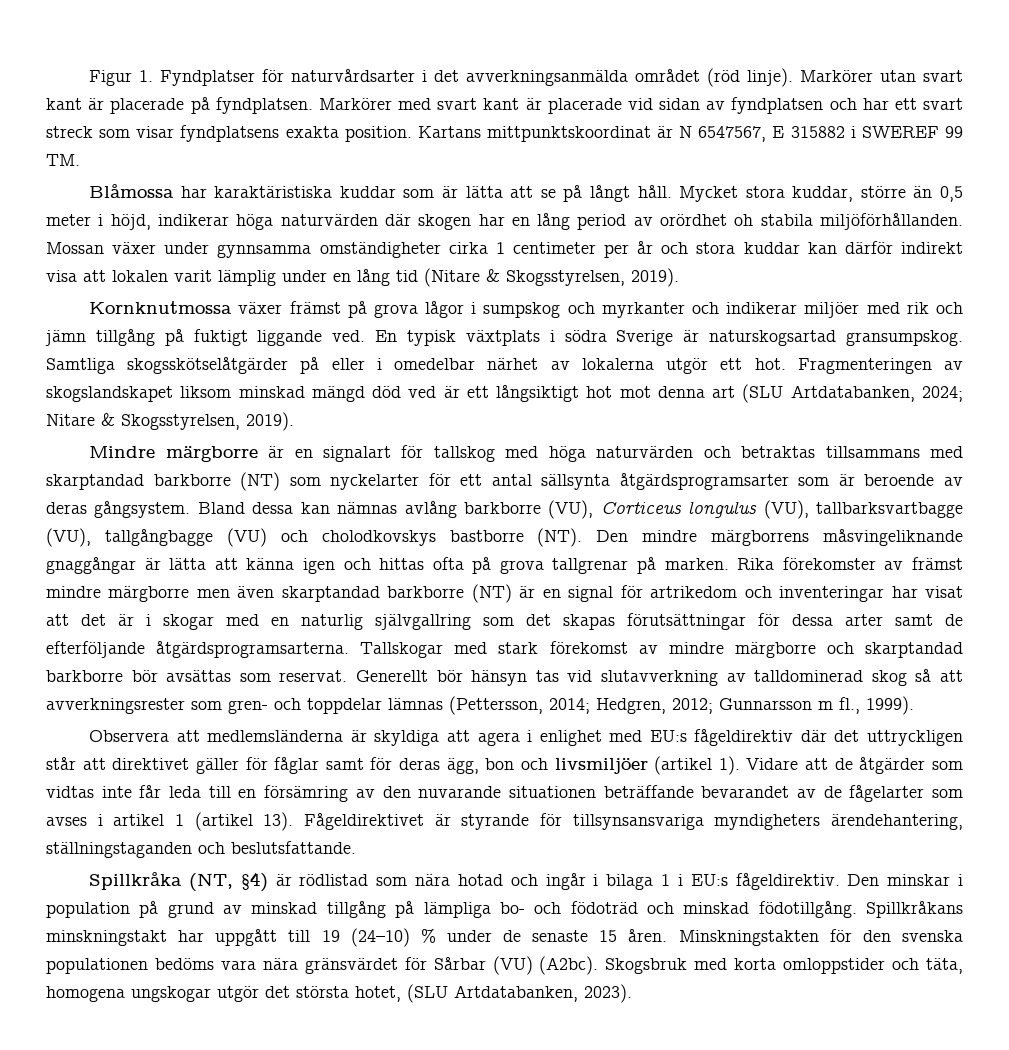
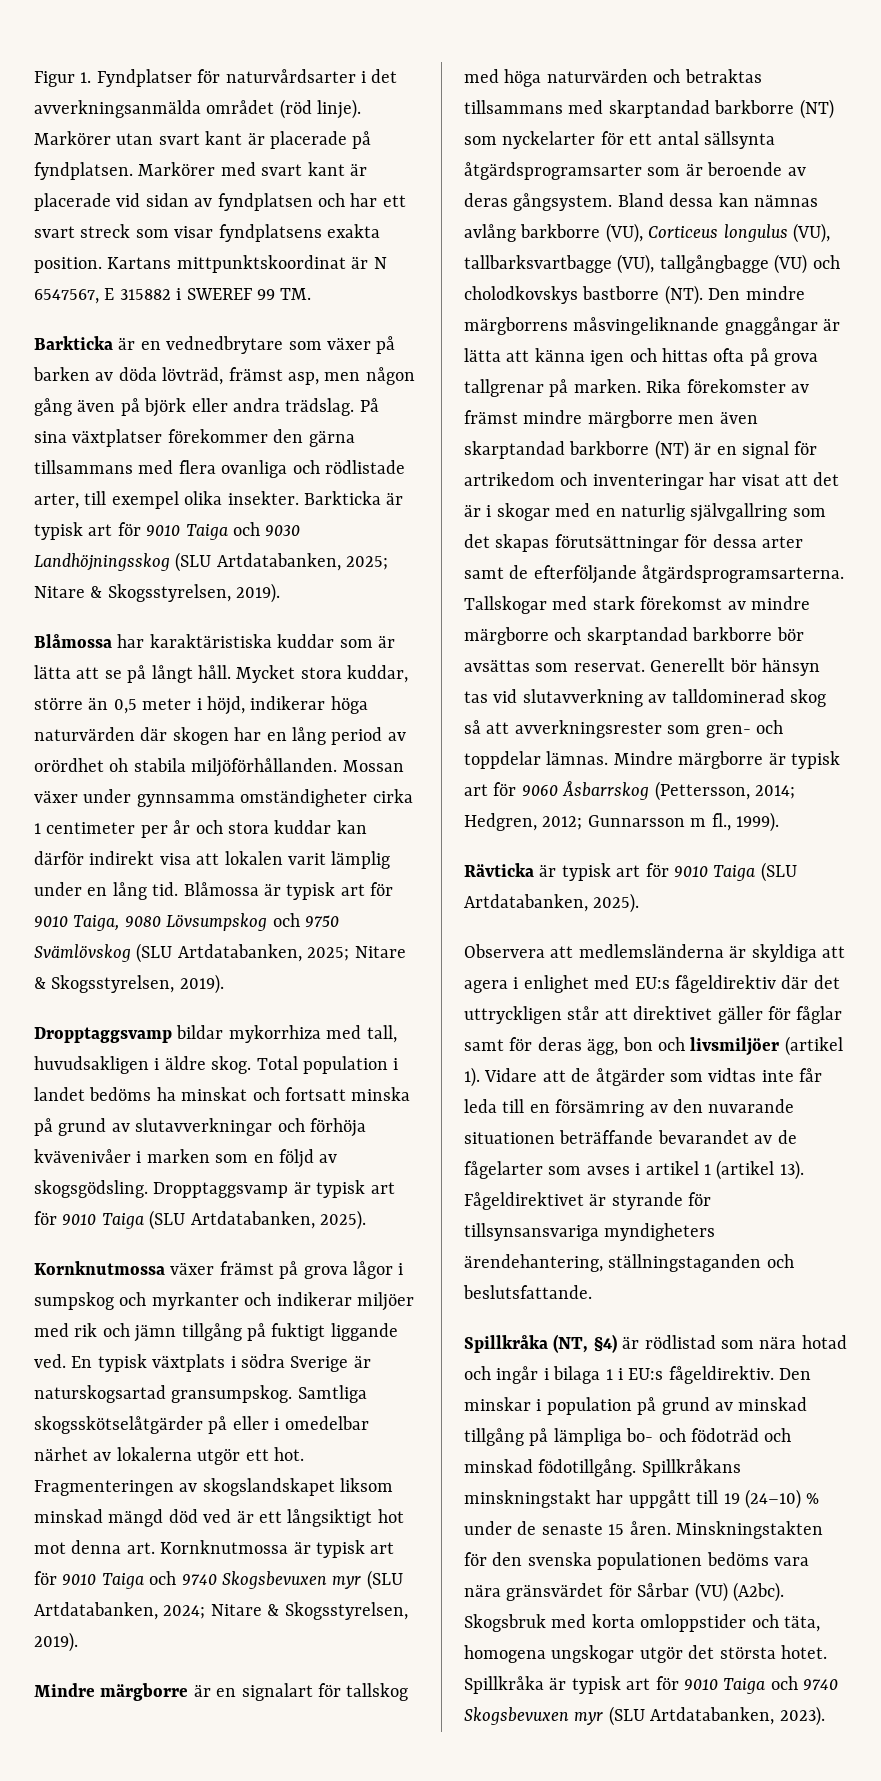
+ Barkticka är en vednedbrytare som växer på barken av döda lövträd, främst asp, men någon gång även på björk eller andra trädslag. På sina växtplatser förekommer den gärna tillsammans med flera ovanliga och rödlistade arter, till exempel olika insekter. Barkticka är typisk art för 9010 Taiga och 9030 Landhöjningsskog (SLU Artdatabanken, 2025; Nitare & Skogsstyrelsen, 2019).
- Mossan växer under gynnsamma omständigheter cirka 1 centimeter per år och stora kuddar kan därför indirekt visa att lokalen varit lämplig under en lång tid (Nitare & Skogsstyrelsen, 2019).
+ Mossan växer under gynnsamma omständigheter cirka 1 centimeter per år och stora kuddar kan därför indirekt visa att lokalen varit lämplig under en lång tid. Blåmossa är typisk art för 9010 Taiga, 9080 Lövsumpskog och 9750 Svämlövskog (SLU Artdatabanken, 2025; Nitare & Skogsstyrelsen, 2019).
+ Dropptaggsvamp bildar mykorrhiza med tall, huvudsakligen i äldre skog. Total population i landet bedöms ha minskat och fortsatt minska på grund av slutavverkningar och förhöja kvävenivåer i marken som en följd av skogsgödsling. Dropptaggsvamp är typisk art för 9010 Taiga (SLU Artdatabanken, 2025).
- Fragmenteringen av skogslandskapet liksom minskad mängd död ved är ett långsiktigt hot mot denna art (SLU Artdatabanken, 2024; Nitare & Skogsstyrelsen, 2019).
+ Fragmenteringen av skogslandskapet liksom minskad mängd död ved är ett långsiktigt hot mot denna art. Kornknutmossa är typisk art för 9010 Taiga och 9740 Skogsbevuxen myr (SLU Artdatabanken, 2024; Nitare & Skogsstyrelsen, 2019).
- Generellt bör hänsyn tas vid slutavverkning av talldominerad skog så att avverkningsrester som gren- och toppdelar lämnas (Pettersson, 2014; Hedgren, 2012; Gunnarsson m fl., 1999).
+ Generellt bör hänsyn tas vid slutavverkning av talldominerad skog så att avverkningsrester som gren- och toppdelar lämnas. Mindre märgborre är typisk art för 9060 Åsbarrskog (Pettersson, 2014; Hedgren, 2012; Gunnarsson m fl., 1999).
+ Rävticka är typisk art för 9010 Taiga (SLU Artdatabanken, 2025).
- Skogsbruk med korta omloppstider och täta, homogena ungskogar utgör det största hotet, (SLU Artdatabanken, 2023).
+ Skogsbruk med korta omloppstider och täta, homogena ungskogar utgör det största hotet. Spillkråka är typisk art för 9010 Taiga och 9740 Skogsbevuxen myr (SLU Artdatabanken, 2023).

